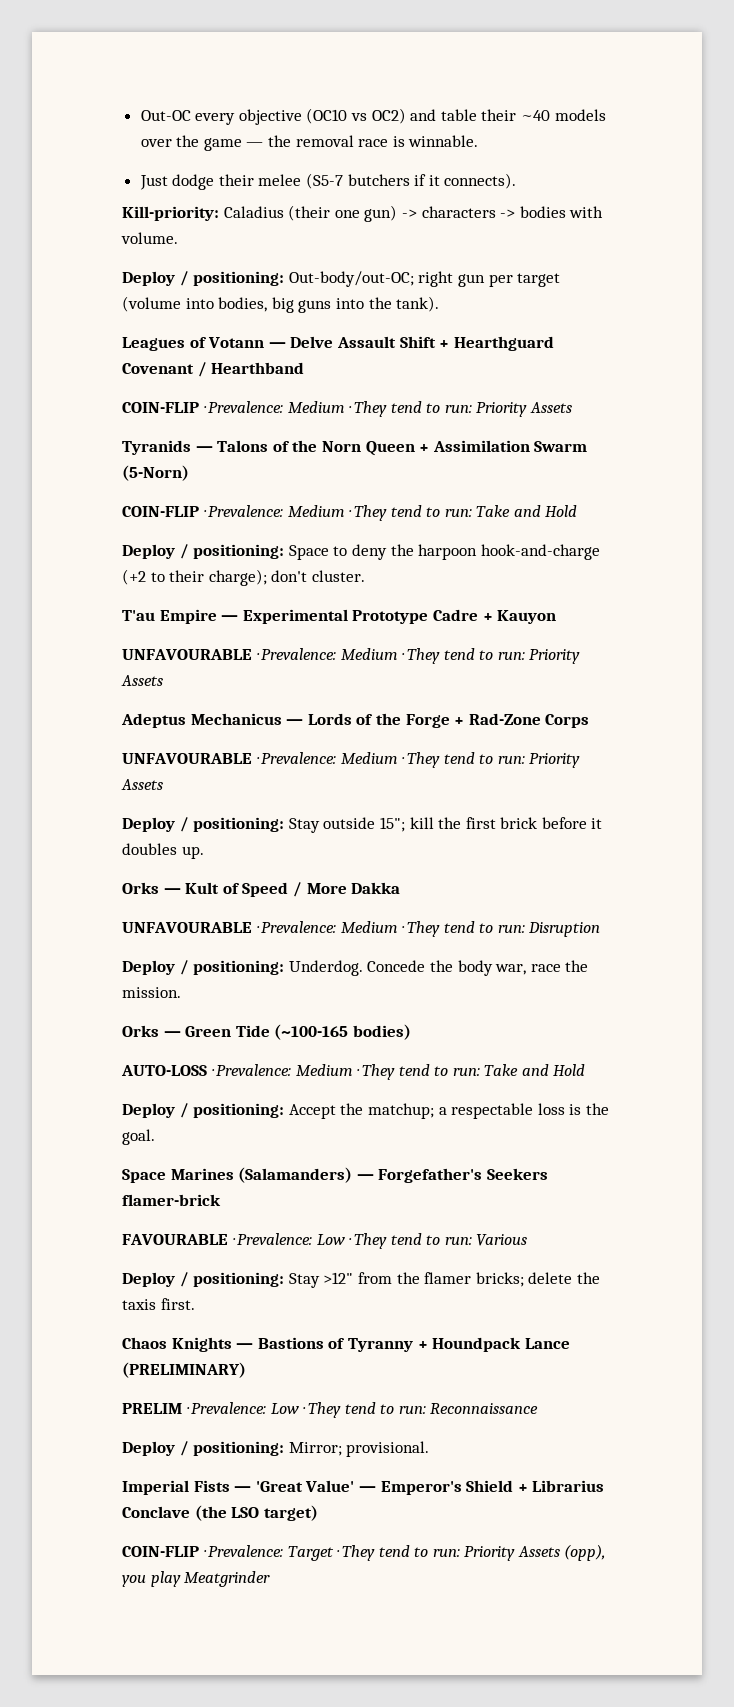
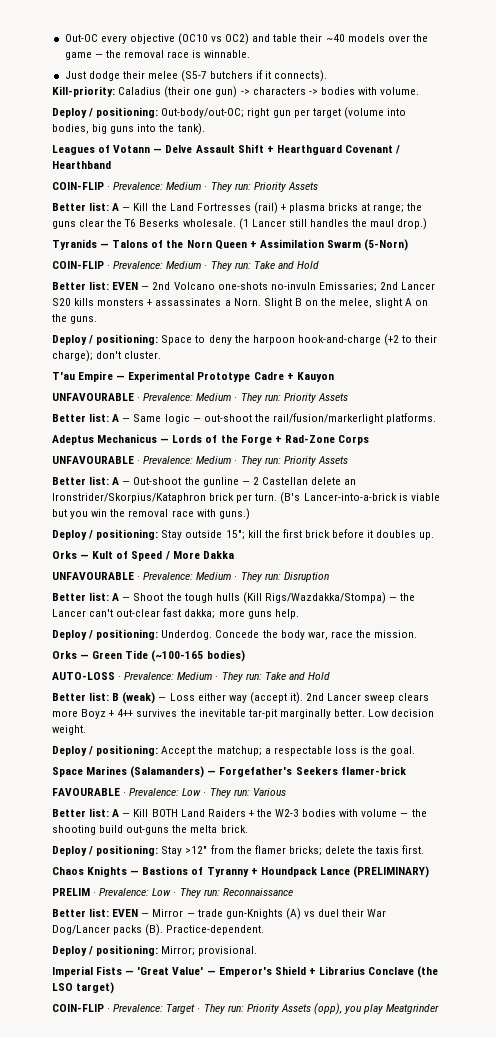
- COIN-FLIP · Prevalence: Medium · They tend to run: Priority Assets
+ COIN-FLIP · Prevalence: Medium · They run: Priority Assets
+ Better list: A — Kill the Land Fortresses (rail) + plasma bricks at range; the guns clear the T6 Beserks wholesale. (1 Lancer still handles the maul drop.)
- COIN-FLIP · Prevalence: Medium · They tend to run: Take and Hold
+ COIN-FLIP · Prevalence: Medium · They run: Take and Hold
+ Better list: EVEN — 2nd Volcano one-shots no-invuln Emissaries; 2nd Lancer S20 kills monsters + assassinates a Norn. Slight B on the melee, slight A on the guns.
  T'au Empire — Experimental Prototype Cadre + Kauyon
- UNFAVOURABLE · Prevalence: Medium · They tend to run: Priority Assets
+ UNFAVOURABLE · Prevalence: Medium · They run: Priority Assets
+ Better list: A — Same logic — out-shoot the rail/fusion/markerlight platforms.
  Adeptus Mechanicus — Lords of the Forge + Rad-Zone Corps
- UNFAVOURABLE · Prevalence: Medium · They tend to run: Priority Assets
+ UNFAVOURABLE · Prevalence: Medium · They run: Priority Assets
+ Better list: A — Out-shoot the gunline — 2 Castellan delete an Ironstrider/Skorpius/Kataphron brick per turn. (B's Lancer-into-a-brick is viable but you win the removal race with guns.)
- UNFAVOURABLE · Prevalence: Medium · They tend to run: Disruption
+ UNFAVOURABLE · Prevalence: Medium · They run: Disruption
+ Better list: A — Shoot the tough hulls (Kill Rigs/Wazdakka/Stompa) — the Lancer can't out-clear fast dakka; more guns help.
- AUTO-LOSS · Prevalence: Medium · They tend to run: Take and Hold
+ AUTO-LOSS · Prevalence: Medium · They run: Take and Hold
+ Better list: B (weak) — Loss either way (accept it). 2nd Lancer sweep clears more Boyz + 4++ survives the inevitable tar-pit marginally better. Low decision weight.
- FAVOURABLE · Prevalence: Low · They tend to run: Various
+ FAVOURABLE · Prevalence: Low · They run: Various
+ Better list: A — Kill BOTH Land Raiders + the W2-3 bodies with volume — the shooting build out-guns the melta brick.
- PRELIM · Prevalence: Low · They tend to run: Reconnaissance
+ PRELIM · Prevalence: Low · They run: Reconnaissance
+ Better list: EVEN — Mirror — trade gun-Knights (A) vs duel their War Dog/Lancer packs (B). Practice-dependent.
- COIN-FLIP · Prevalence: Target · They tend to run: Priority Assets (opp), you play Meatgrinder
+ COIN-FLIP · Prevalence: Target · They run: Priority Assets (opp), you play Meatgrinder

